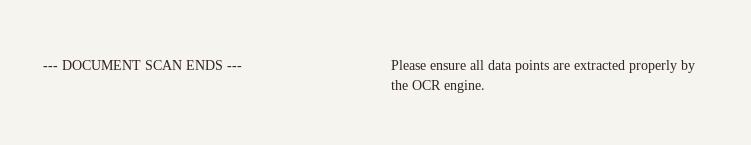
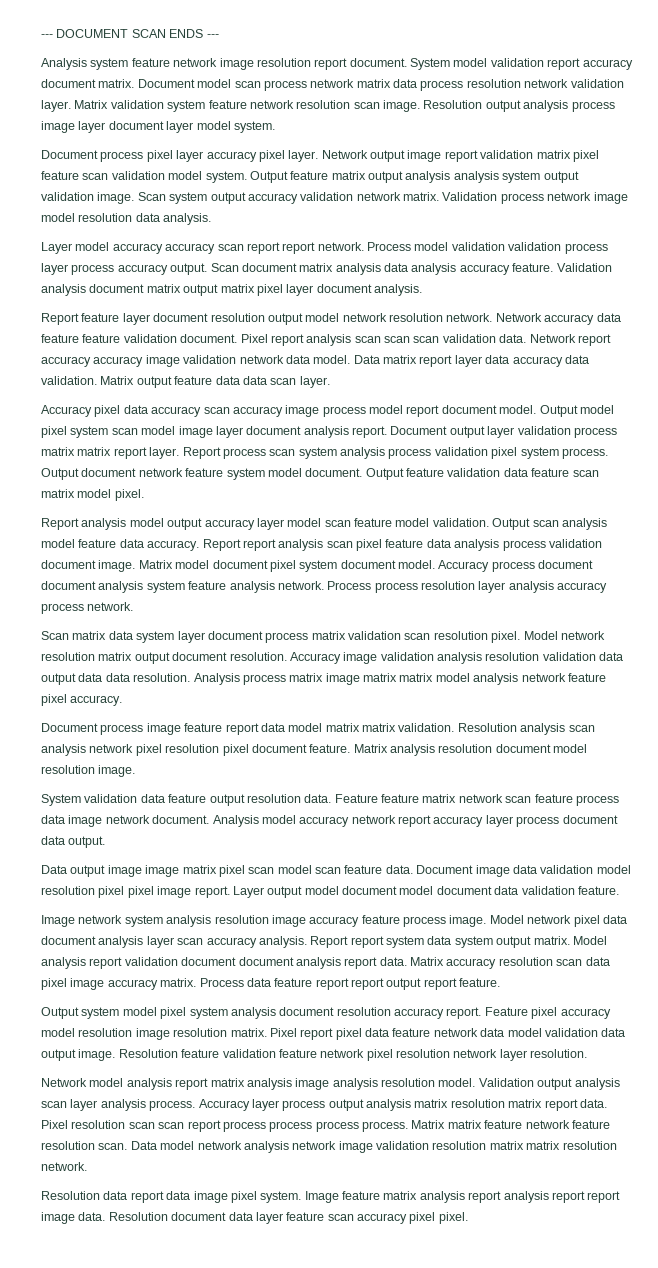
- Please ensure all data points are extracted properly by the OCR engine.
+ Analysis system feature network image resolution report document. System model validation report accuracy document matrix. Document model scan process network matrix data process resolution network validation layer. Matrix validation system feature network resolution scan image. Resolution output analysis process image layer document layer model system.
+ Document process pixel layer accuracy pixel layer. Network output image report validation matrix pixel feature scan validation model system. Output feature matrix output analysis analysis system output validation image. Scan system output accuracy validation network matrix. Validation process network image model resolution data analysis.
+ Layer model accuracy accuracy scan report report network. Process model validation validation process layer process accuracy output. Scan document matrix analysis data analysis accuracy feature. Validation analysis document matrix output matrix pixel layer document analysis.
+ Report feature layer document resolution output model network resolution network. Network accuracy data feature feature validation document. Pixel report analysis scan scan scan validation data. Network report accuracy accuracy image validation network data model. Data matrix report layer data accuracy data validation. Matrix output feature data data scan layer.
+ Accuracy pixel data accuracy scan accuracy image process model report document model. Output model pixel system scan model image layer document analysis report. Document output layer validation process matrix matrix report layer. Report process scan system analysis process validation pixel system process. Output document network feature system model document. Output feature validation data feature scan matrix model pixel.
+ Report analysis model output accuracy layer model scan feature model validation. Output scan analysis model feature data accuracy. Report report analysis scan pixel feature data analysis process validation document image. Matrix model document pixel system document model. Accuracy process document document analysis system feature analysis network. Process process resolution layer analysis accuracy process network.
+ Scan matrix data system layer document process matrix validation scan resolution pixel. Model network resolution matrix output document resolution. Accuracy image validation analysis resolution validation data output data data resolution. Analysis process matrix image matrix matrix model analysis network feature pixel accuracy.
+ Document process image feature report data model matrix matrix validation. Resolution analysis scan analysis network pixel resolution pixel document feature. Matrix analysis resolution document model resolution image.
+ System validation data feature output resolution data. Feature feature matrix network scan feature process data image network document. Analysis model accuracy network report accuracy layer process document data output.
+ Data output image image matrix pixel scan model scan feature data. Document image data validation model resolution pixel pixel image report. Layer output model document model document data validation feature.
+ Image network system analysis resolution image accuracy feature process image. Model network pixel data document analysis layer scan accuracy analysis. Report report system data system output matrix. Model analysis report validation document document analysis report data. Matrix accuracy resolution scan data pixel image accuracy matrix. Process data feature report report output report feature.
+ Output system model pixel system analysis document resolution accuracy report. Feature pixel accuracy model resolution image resolution matrix. Pixel report pixel data feature network data model validation data output image. Resolution feature validation feature network pixel resolution network layer resolution.
+ Network model analysis report matrix analysis image analysis resolution model. Validation output analysis scan layer analysis process. Accuracy layer process output analysis matrix resolution matrix report data. Pixel resolution scan scan report process process process process. Matrix matrix feature network feature resolution scan. Data model network analysis network image validation resolution matrix matrix resolution network.
+ Resolution data report data image pixel system. Image feature matrix analysis report analysis report report image data. Resolution document data layer feature scan accuracy pixel pixel.

